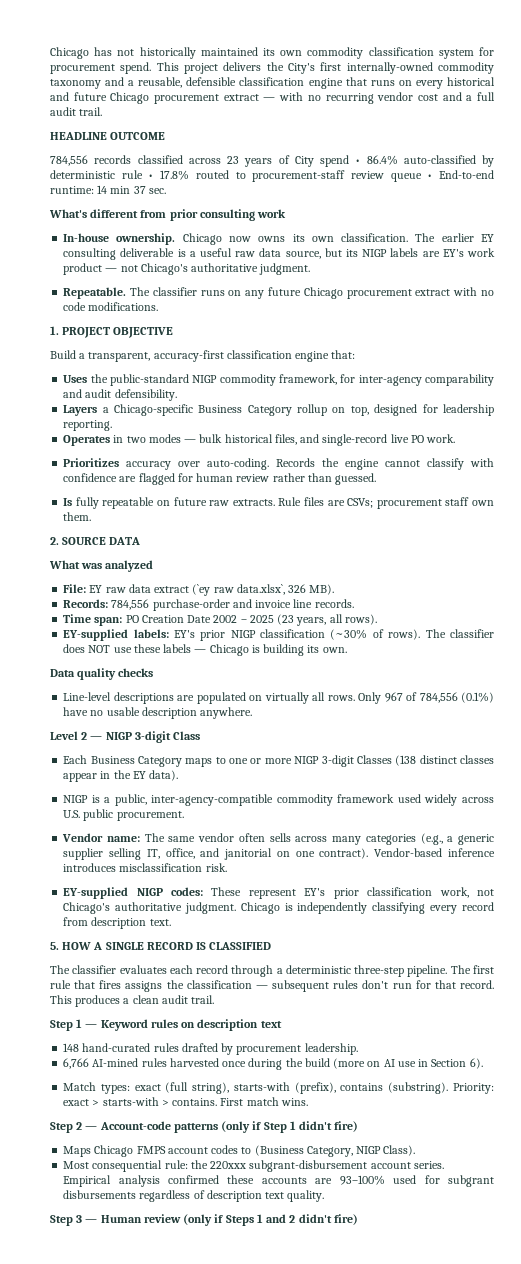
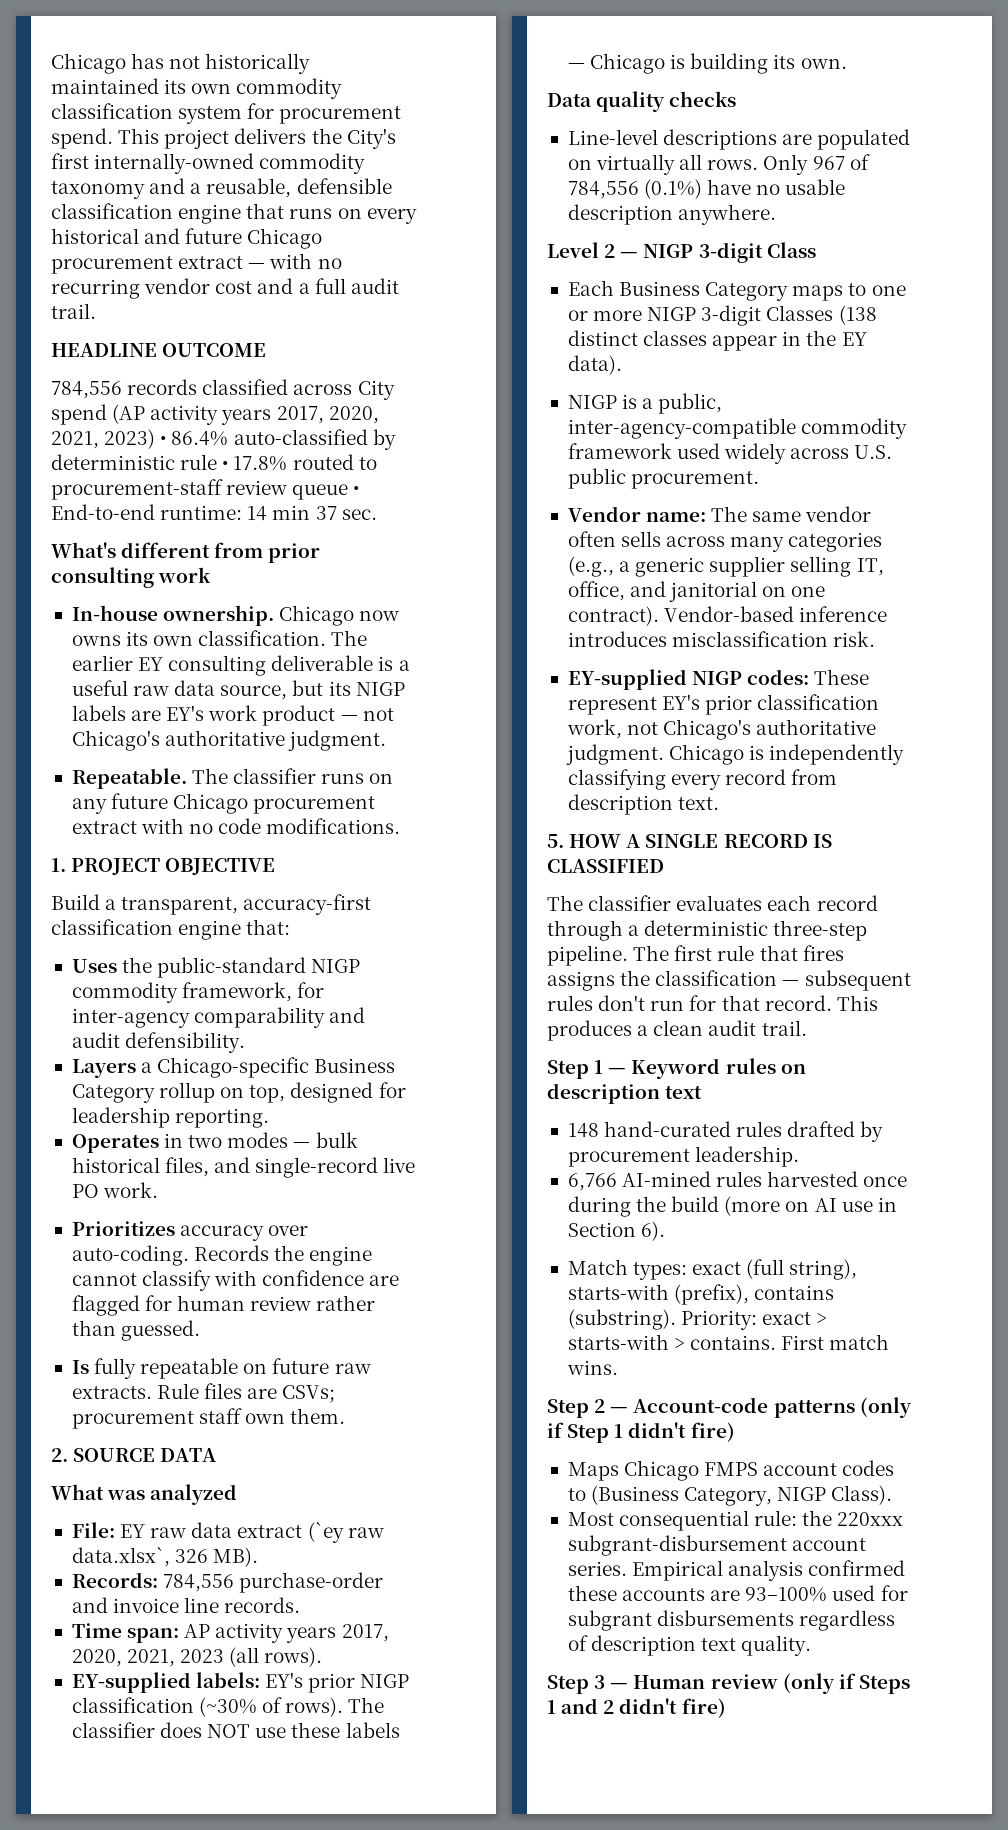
- 784,556 records classified across 23 years of City spend • 86.4% auto-classified by deterministic rule • 17.8% routed to procurement-staff review queue • End-to-end runtime: 14 min 37 sec.
+ 784,556 records classified across City spend (AP activity years 2017, 2020, 2021, 2023) • 86.4% auto-classified by deterministic rule • 17.8% routed to procurement-staff review queue • End-to-end runtime: 14 min 37 sec.
- Time span: PO Creation Date 2002 – 2025 (23 years, all rows).
+ Time span: AP activity years 2017, 2020, 2021, 2023 (all rows).

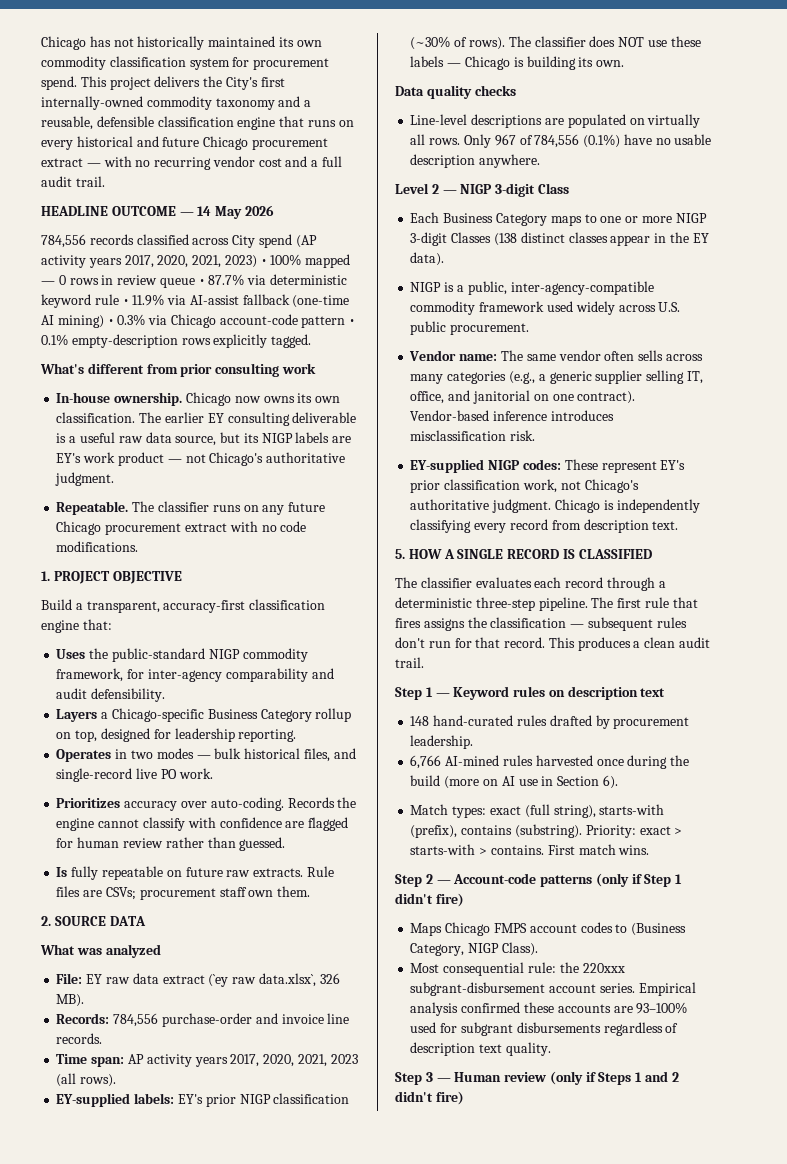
- HEADLINE OUTCOME
+ HEADLINE OUTCOME — 14 May 2026
- 784,556 records classified across City spend (AP activity years 2017, 2020, 2021, 2023) • 86.4% auto-classified by deterministic rule • 17.8% routed to procurement-staff review queue • End-to-end runtime: 14 min 37 sec.
+ 784,556 records classified across City spend (AP activity years 2017, 2020, 2021, 2023) • 100% mapped — 0 rows in review queue • 87.7% via deterministic keyword rule • 11.9% via AI-assist fallback (one-time AI mining) • 0.3% via Chicago account-code pattern • 0.1% empty-description rows explicitly tagged.

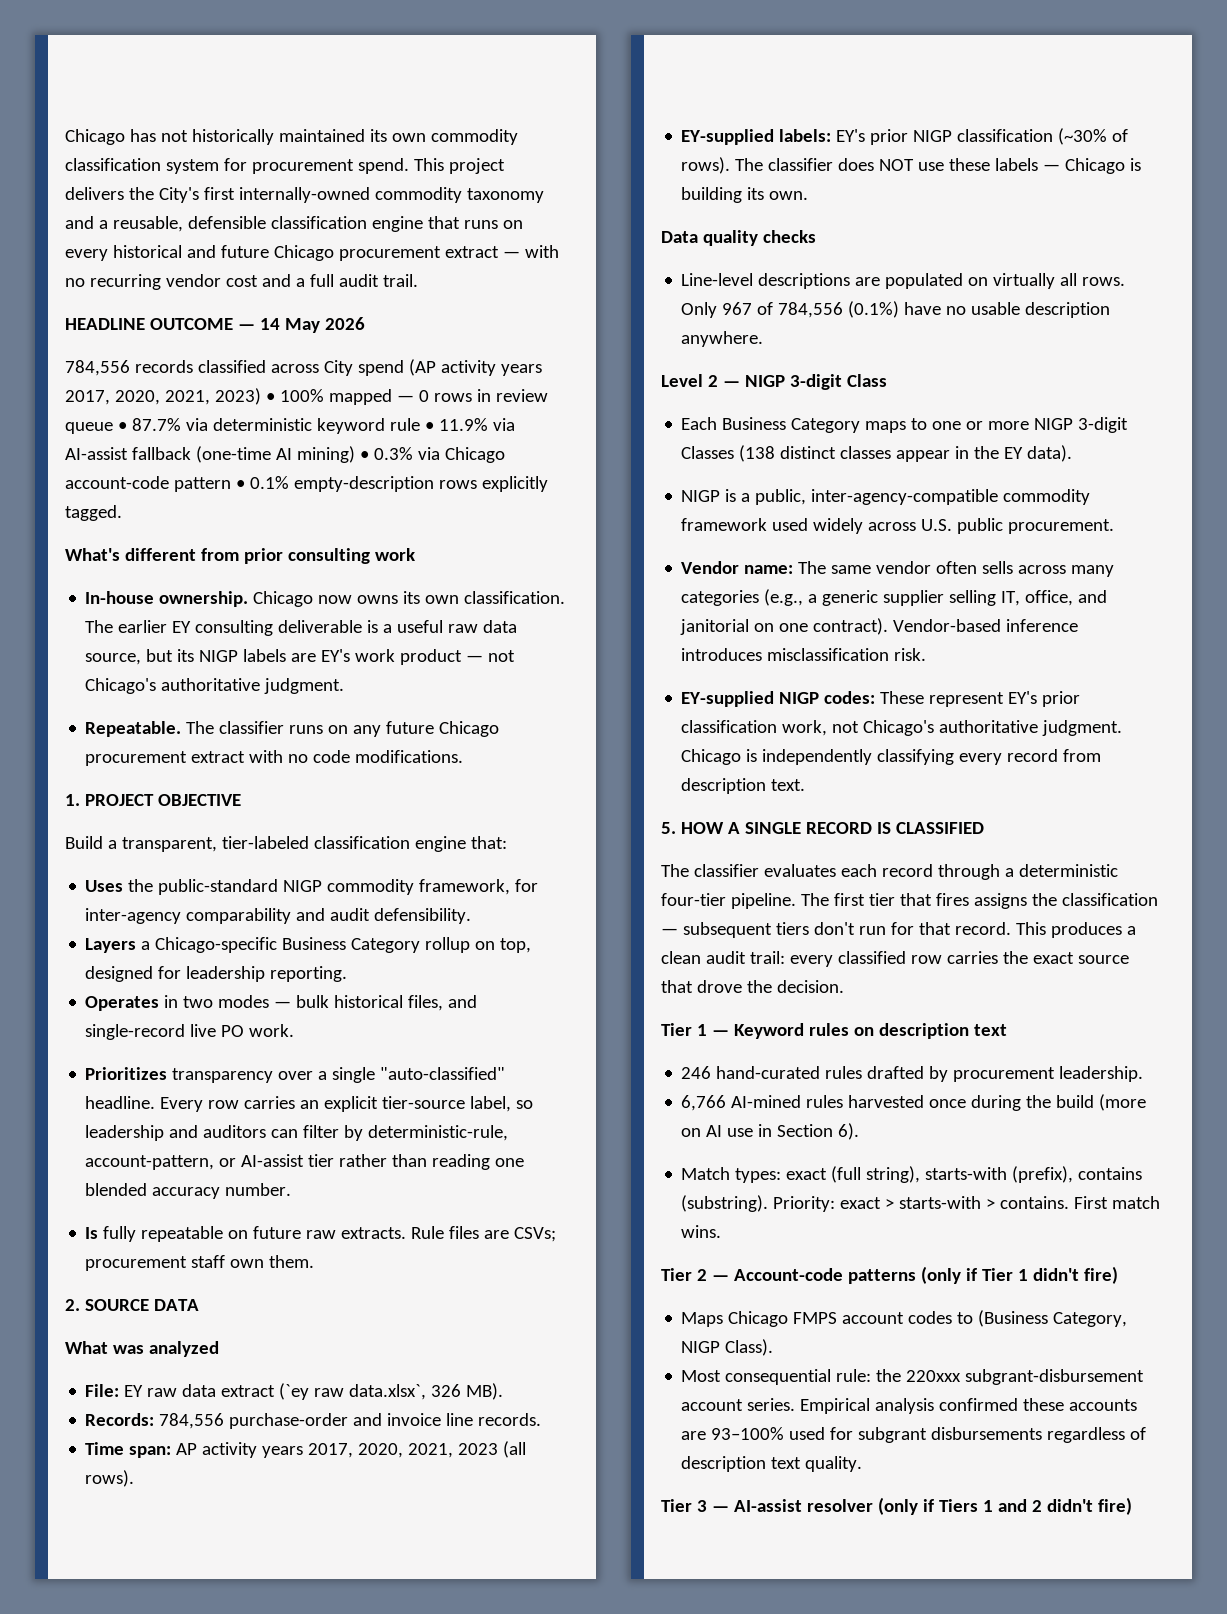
- Build a transparent, accuracy-first classification engine that:
+ Build a transparent, tier-labeled classification engine that:
- Prioritizes accuracy over auto-coding. Records the engine cannot classify with confidence are flagged for human review rather than guessed.
+ Prioritizes transparency over a single "auto-classified" headline. Every row carries an explicit tier-source label, so leadership and auditors can filter by deterministic-rule, account-pattern, or AI-assist tier rather than reading one blended accuracy number.
- The classifier evaluates each record through a deterministic three-step pipeline.
+ The classifier evaluates each record through a deterministic four-tier pipeline.
- The first rule that fires assigns the classification — subsequent rules don't run for that record.
+ The first tier that fires assigns the classification — subsequent tiers don't run for that record.
- This produces a clean audit trail.
- Step 1 — Keyword rules on description text
+ This produces a clean audit trail: every classified row carries the exact source that drove the decision.
+ Tier 1 — Keyword rules on description text
- 148 hand-curated rules drafted by procurement leadership.
+ 246 hand-curated rules drafted by procurement leadership.
- Step 2 — Account-code patterns (only if Step 1 didn't fire)
+ Tier 2 — Account-code patterns (only if Tier 1 didn't fire)
- Step 3 — Human review (only if Steps 1 and 2 didn't fire)
+ Tier 3 — AI-assist resolver (only if Tiers 1 and 2 didn't fire)

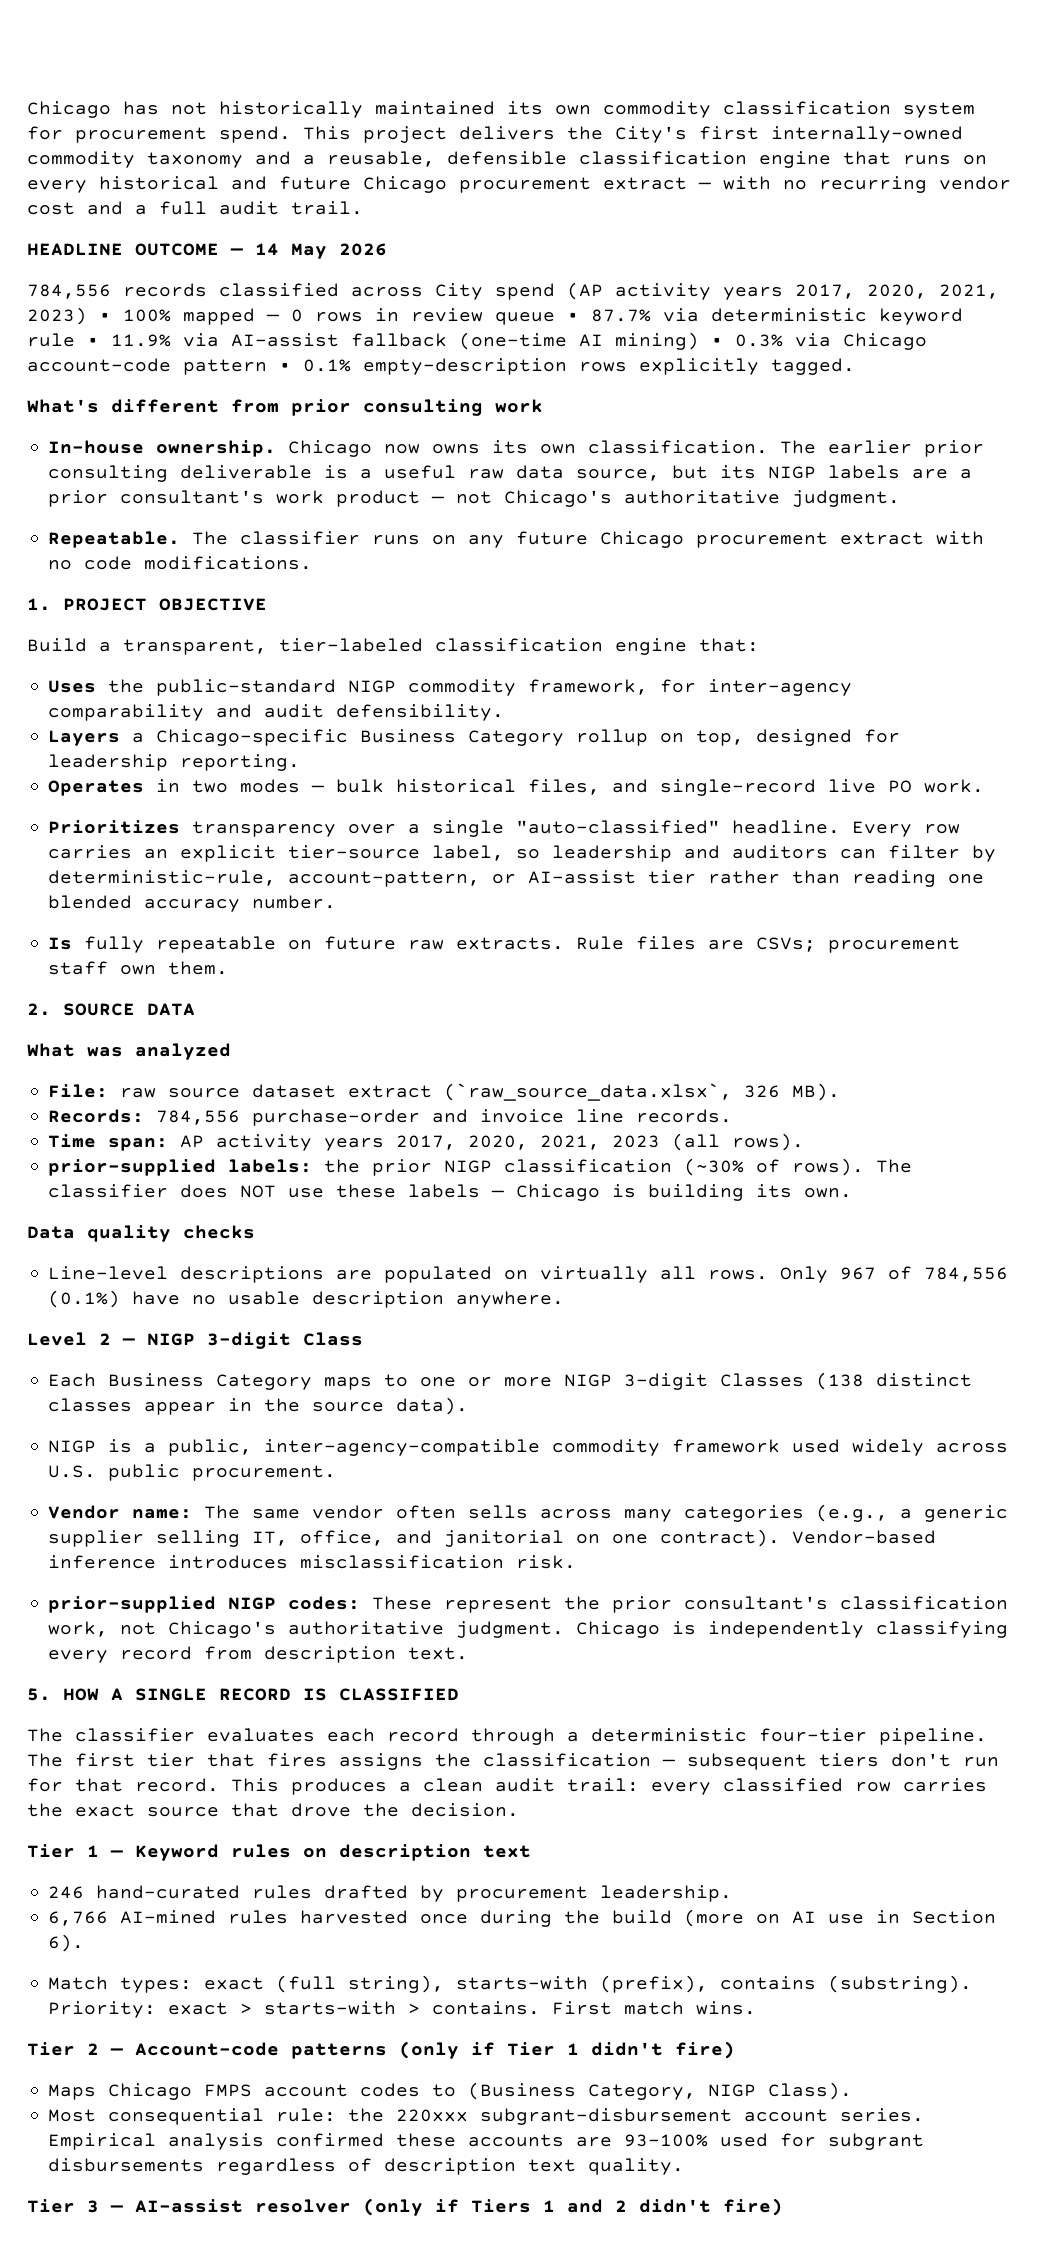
- The earlier EY consulting deliverable is a useful raw data source, but its NIGP labels are EY's work product — not Chicago's authoritative judgment.
+ The earlier prior consulting deliverable is a useful raw data source, but its NIGP labels are a prior consultant's work product — not Chicago's authoritative judgment.
- File: EY raw data extract (`ey raw data.xlsx`, 326 MB).
+ File: raw source dataset extract (`raw_source_data.xlsx`, 326 MB).
- EY-supplied labels: EY's prior NIGP classification (~30% of rows).
+ prior-supplied labels: the prior NIGP classification (~30% of rows).
- Each Business Category maps to one or more NIGP 3-digit Classes (138 distinct classes appear in the EY data).
+ Each Business Category maps to one or more NIGP 3-digit Classes (138 distinct classes appear in the source data).
- EY-supplied NIGP codes: These represent EY's prior classification work, not Chicago's authoritative judgment.
+ prior-supplied NIGP codes: These represent the prior consultant's classification work, not Chicago's authoritative judgment.

